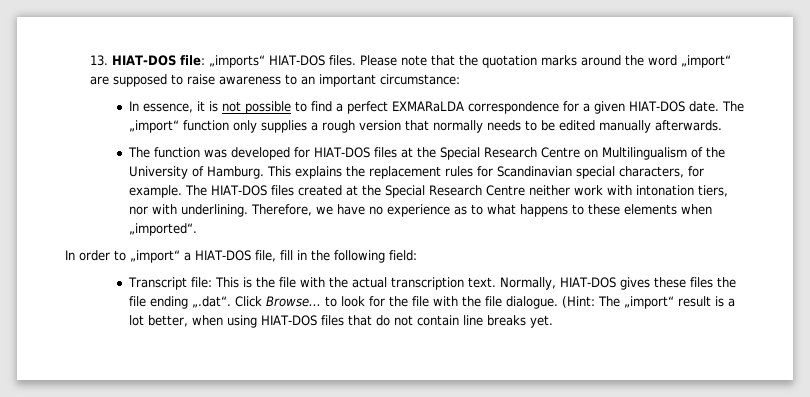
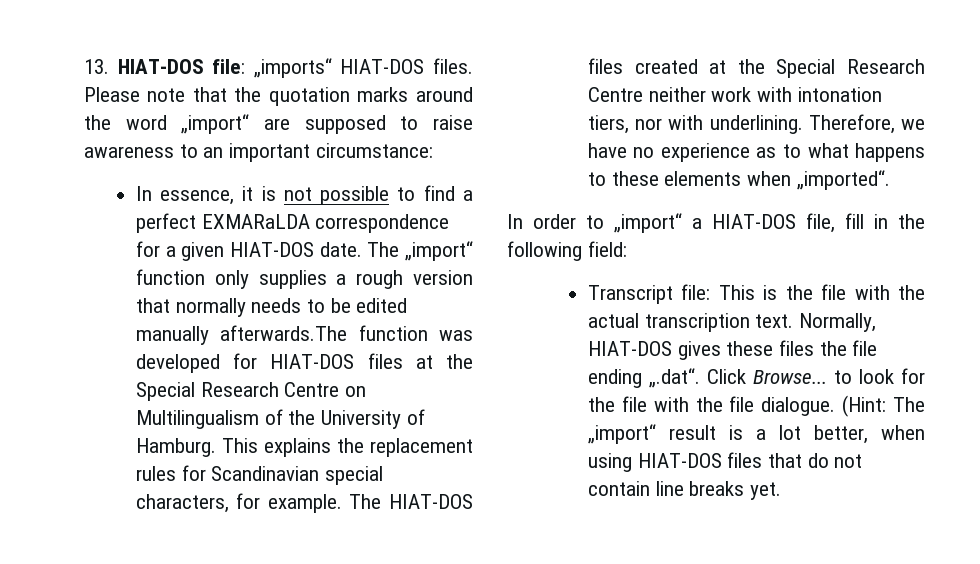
- The „import“ function only supplies a rough version that normally needs to be edited manually afterwards.
- The function was developed for HIAT-DOS files at the Special Research Centre on Multilingualism of the University of Hamburg.
+ The „import“ function only supplies a rough version that normally needs to be edited manually afterwards.The function was developed for HIAT-DOS files at the Special Research Centre on Multilingualism of the University of Hamburg.

